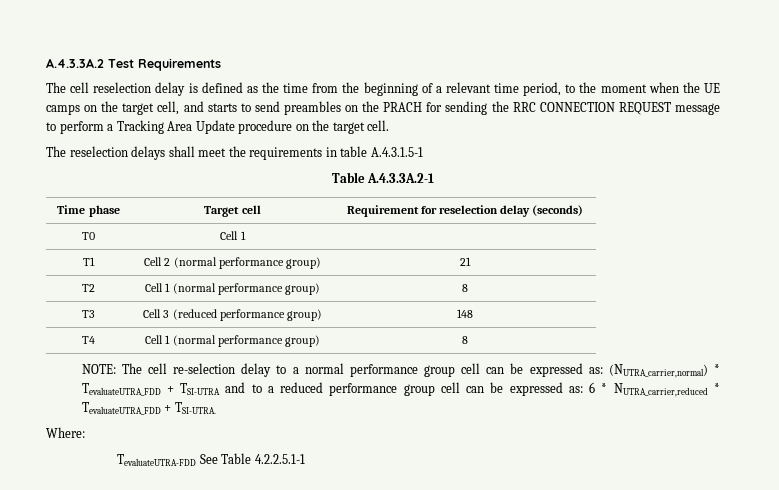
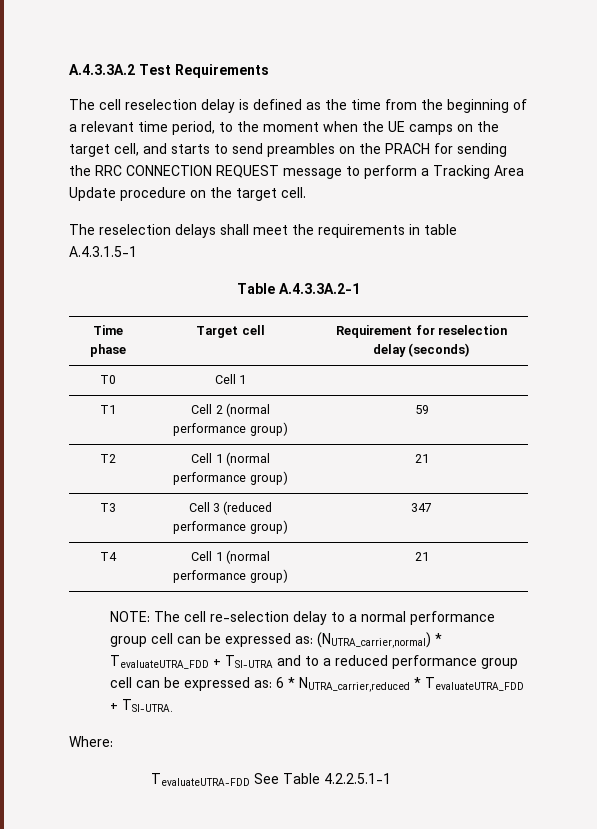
- T1 | Cell 2 (normal performance group) | 21
+ T1 | Cell 2 (normal performance group) | 59
- T2 | Cell 1 (normal performance group) | 8
+ T2 | Cell 1 (normal performance group) | 21
- T3 | Cell 3 (reduced performance group) | 148
+ T3 | Cell 3 (reduced performance group) | 347
- T4 | Cell 1 (normal performance group) | 8
+ T4 | Cell 1 (normal performance group) | 21

